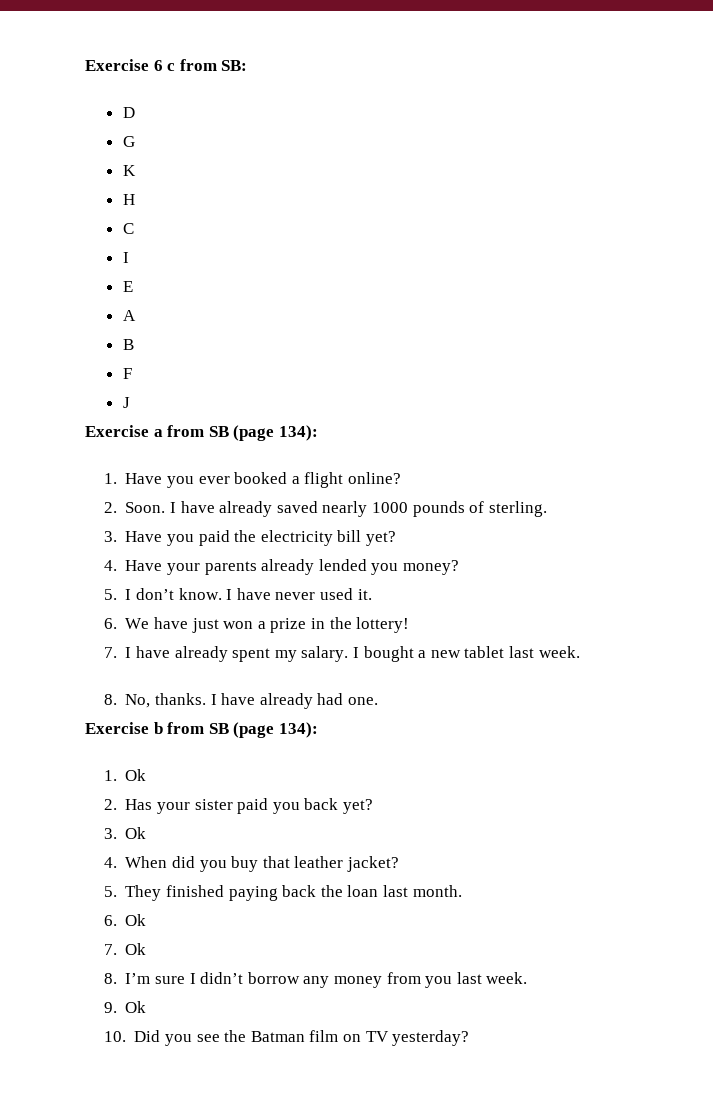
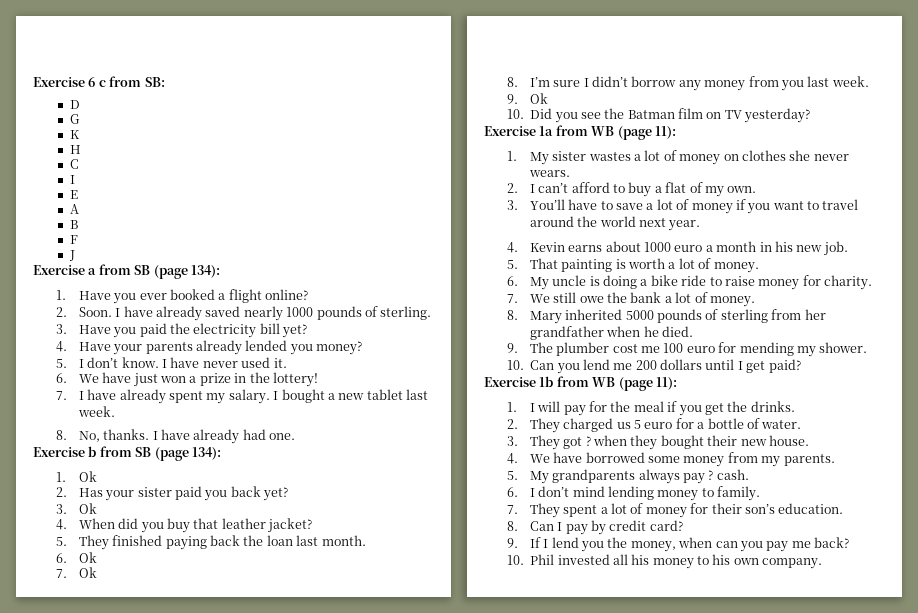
+ Exercise 1a from WB (page 11):
+ 1. My sister wastes a lot of money on clothes she never wears.
+ 2. I can’t afford to buy a flat of my own.
+ 3. You’ll have to save a lot of money if you want to travel around the world next year.
+ 4. Kevin earns about 1000 euro a month in his new job.
+ 5. That painting is worth a lot of money.
+ 6. My uncle is doing a bike ride to raise money for charity.
+ 7. We still owe the bank a lot of money.
+ 8. Mary inherited 5000 pounds of sterling from her grandfather when he died.
+ 9. The plumber cost me 100 euro for mending my shower.
+ 10. Can you lend me 200 dollars until I get paid?
+ Exercise 1b from WB (page 11):
+ 1. I will pay for the meal if you get the drinks.
+ 2. They charged us 5 euro for a bottle of water.
+ 3. They got ? when they bought their new house.
+ 4. We have borrowed some money from my parents.
+ 5. My grandparents always pay ? cash.
+ 6. I don’t mind lending money to family.
+ 7. They spent a lot of money for their son’s education.
+ 8. Can I pay by credit card?
+ 9. If I lend you the money, when can you pay me back?
+ 10. Phil invested all his money to his own company.

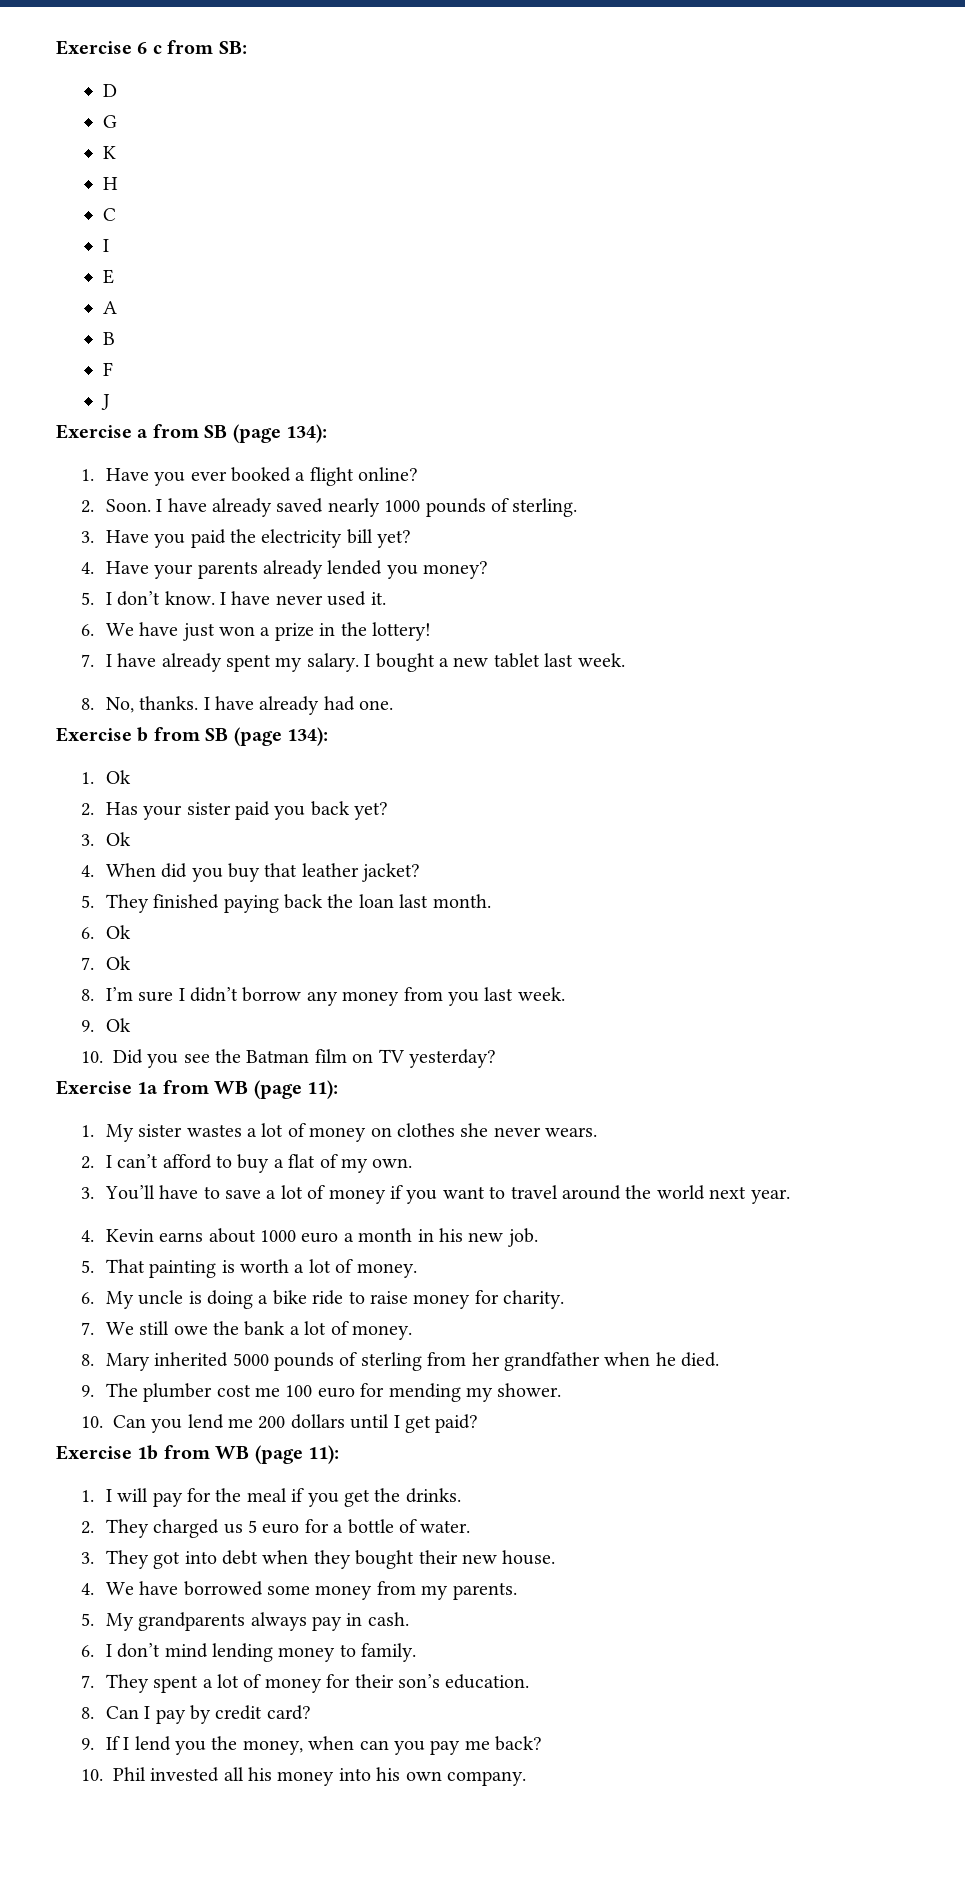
- 3. They got ? when they bought their new house.
+ 3. They got into debt when they bought their new house.
- 5. My grandparents always pay ? cash.
+ 5. My grandparents always pay in cash.
- 10. Phil invested all his money to his own company.
+ 10. Phil invested all his money into his own company.

